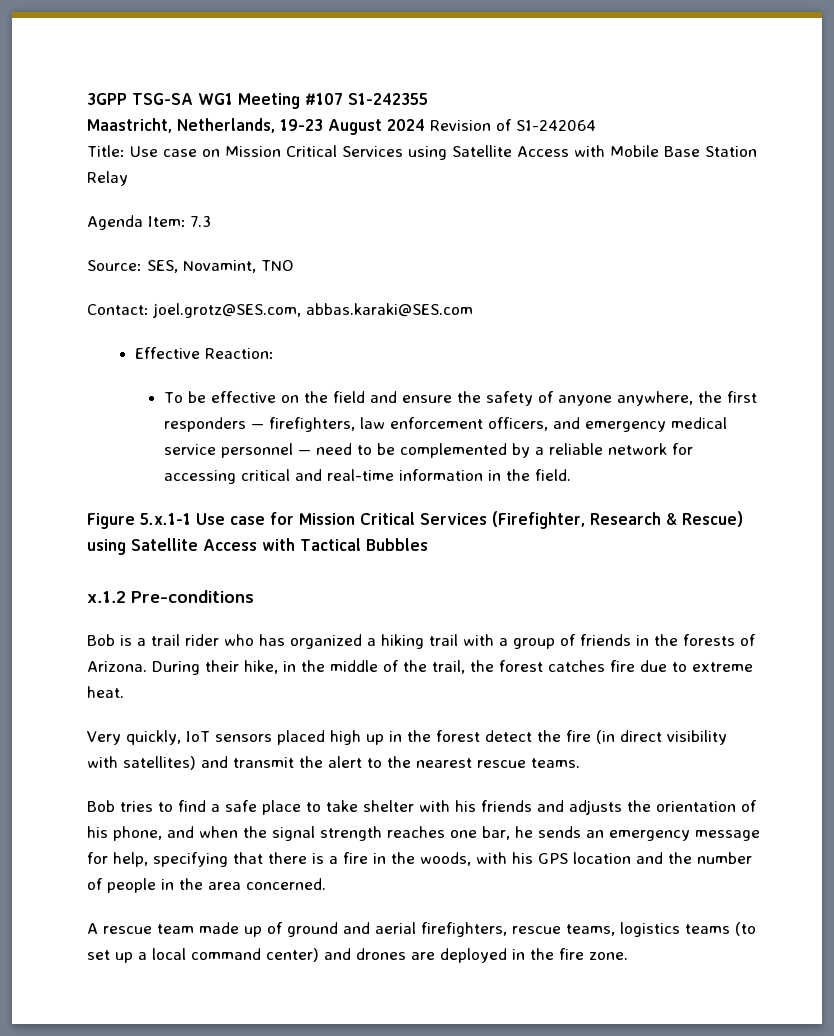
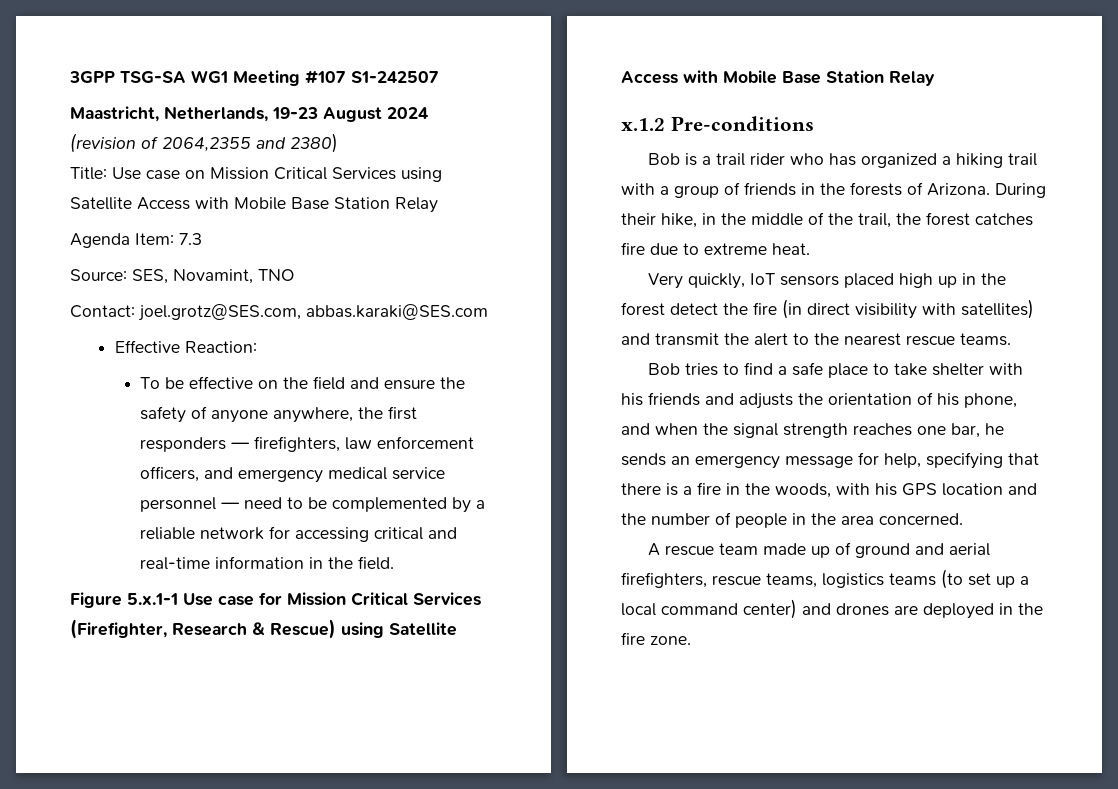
- 3GPP TSG-SA WG1 Meeting #107 S1-242355
+ 3GPP TSG-SA WG1 Meeting #107 S1-242507
- Maastricht, Netherlands, 19-23 August 2024 Revision of S1-242064
+ Maastricht, Netherlands, 19-23 August 2024 (revision of 2064,2355 and 2380)
- Figure 5.x.1-1 Use case for Mission Critical Services (Firefighter, Research & Rescue) using Satellite Access with Tactical Bubbles
+ Figure 5.x.1-1 Use case for Mission Critical Services (Firefighter, Research & Rescue) using Satellite Access with Mobile Base Station Relay

